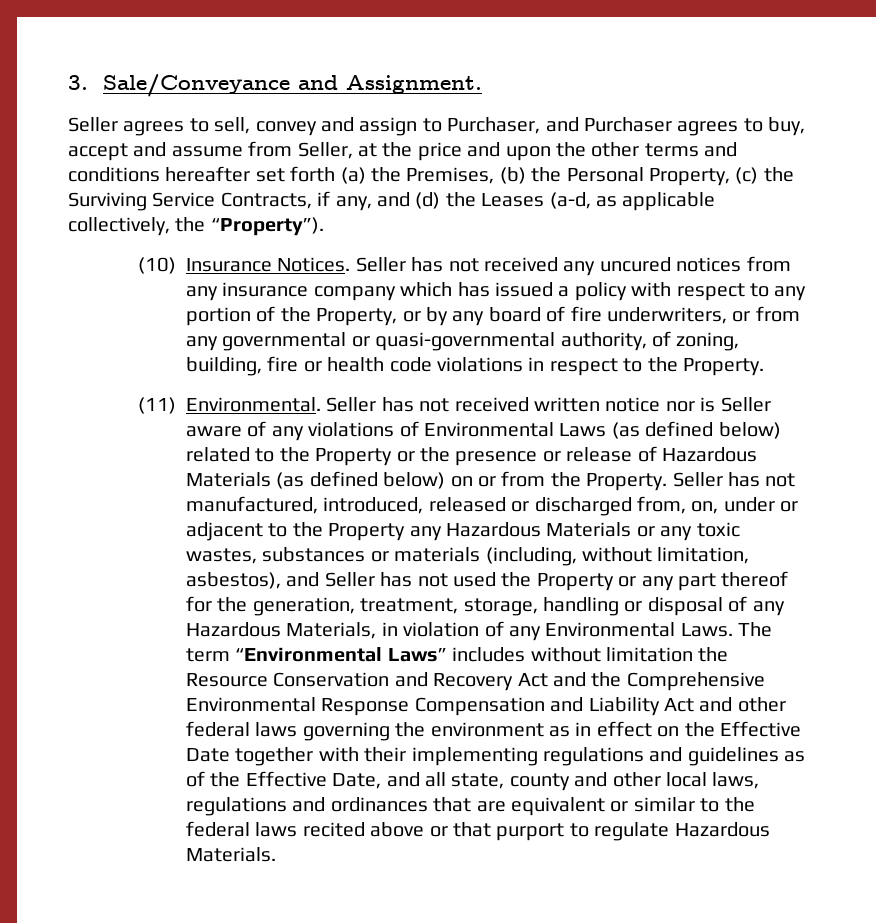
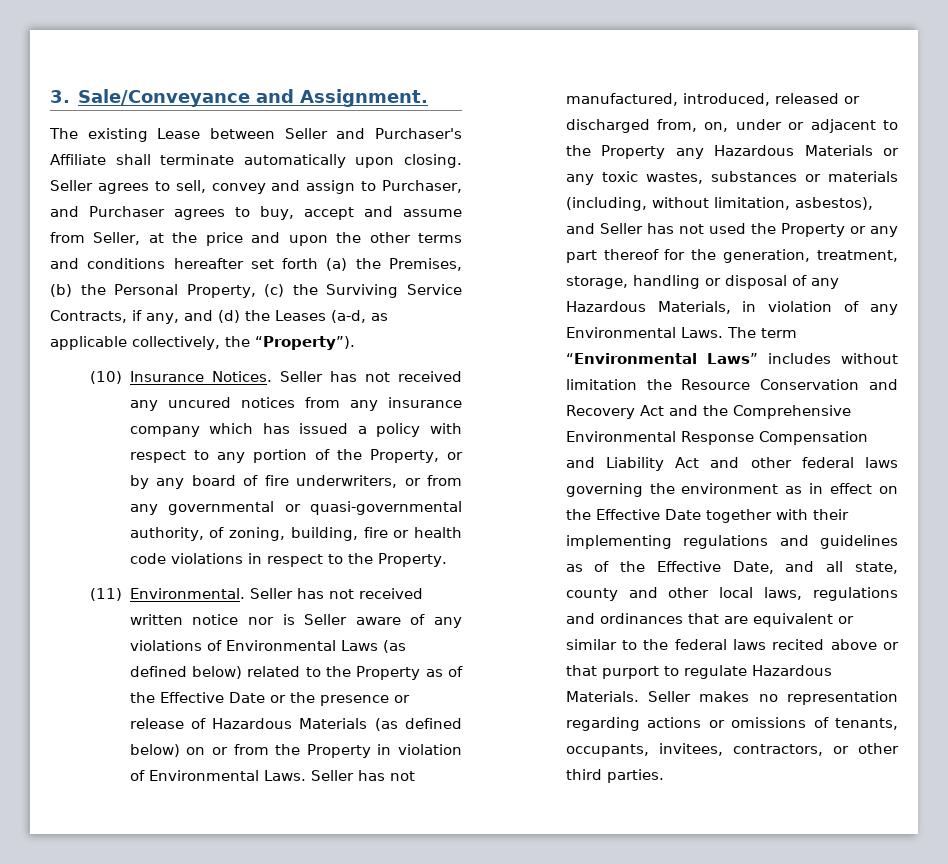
+ The existing Lease between Seller and Purchaser's Affiliate shall terminate automatically upon closing.
- Seller has not received written notice nor is Seller aware of any violations of Environmental Laws (as defined below) related to the Property or the presence or release of Hazardous Materials (as defined below) on or from the Property.
+ Seller has not received written notice nor is Seller aware of any violations of Environmental Laws (as defined below) related to the Property as of the Effective Date or the presence or release of Hazardous Materials (as defined below) on or from the Property in violation of Environmental Laws.
+ Seller makes no representation regarding actions or omissions of tenants, occupants, invitees, contractors, or other third parties.

